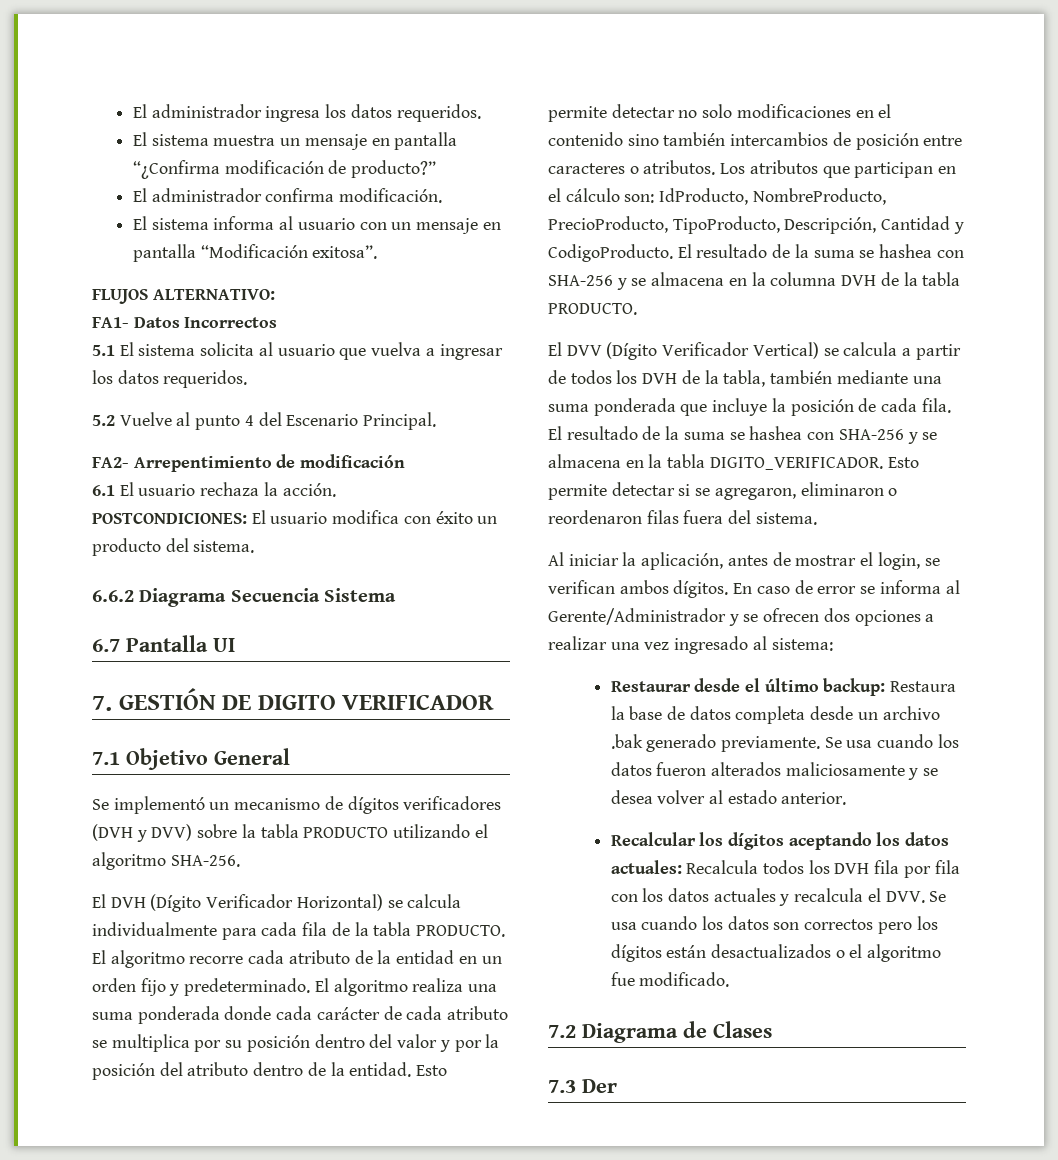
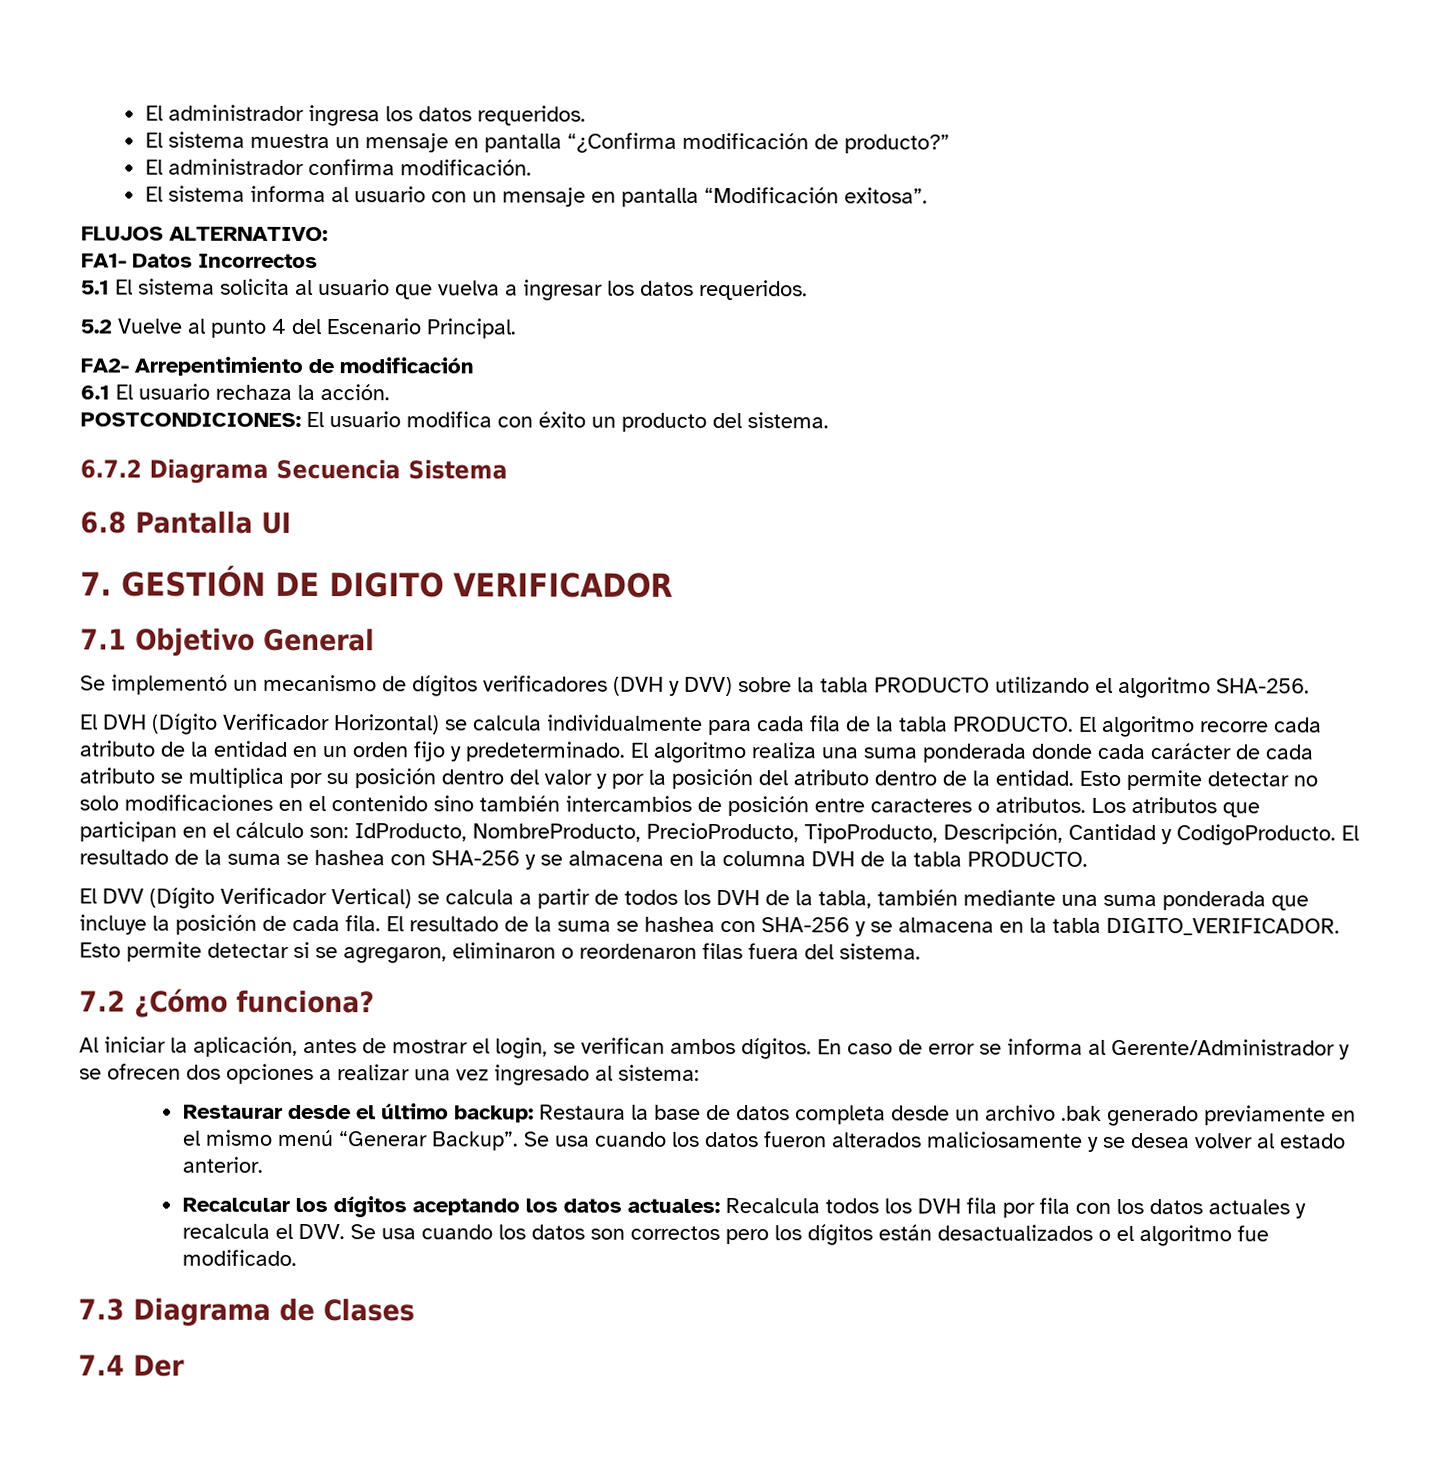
- 6.6.2 Diagrama Secuencia Sistema
+ 6.7.2 Diagrama Secuencia Sistema
- 6.7 Pantalla UI
+ 6.8 Pantalla UI
+ 7.2 ¿Cómo funciona?
- Restaurar desde el último backup: Restaura la base de datos completa desde un archivo .bak generado previamente.
+ Restaurar desde el último backup: Restaura la base de datos completa desde un archivo .bak generado previamente en el mismo menú “Generar Backup”.
- 7.2 Diagrama de Clases
+ 7.3 Diagrama de Clases
- 7.3 Der
+ 7.4 Der

